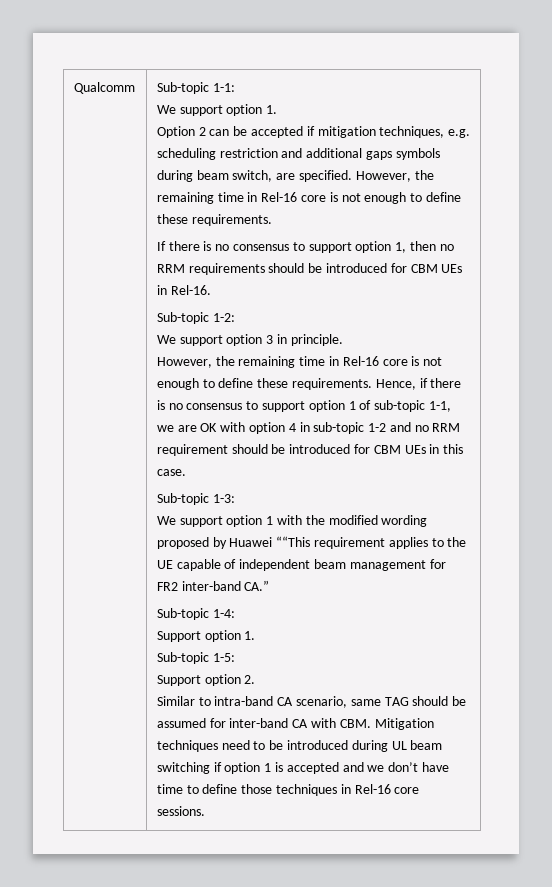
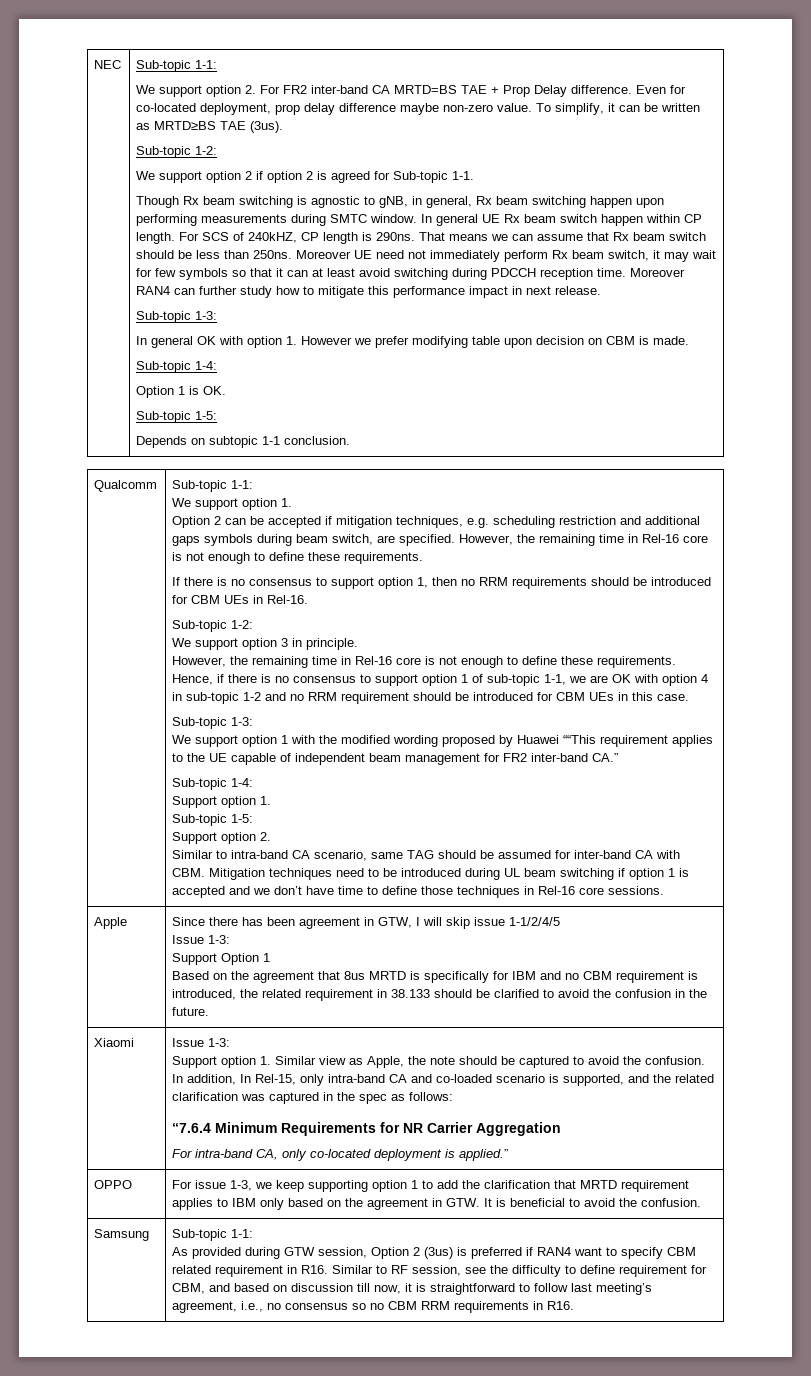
+ NEC | Sub-topic 1-1:
+ We support option 2. For FR2 inter-band CA MRTD=BS TAE + Prop Delay difference. Even for co-located deployment, prop delay difference maybe non-zero value. To simplify, it can be written as MRTD≥BS TAE (3us).
+ Sub-topic 1-2:
+ We support option 2 if option 2 is agreed for Sub-topic 1-1.
+ Though Rx beam switching is agnostic to gNB, in general, Rx beam switching happen upon performing measurements during SMTC window. In general UE Rx beam switch happen within CP length. For SCS of 240kHZ, CP length is 290ns. That means we can assume that Rx beam switch should be less than 250ns. Moreover UE need not immediately perform Rx beam switch, it may wait for few symbols so that it can at least avoid switching during PDCCH reception time. Moreover RAN4 can further study how to mitigate this performance impact in next release.
+ Sub-topic 1-3:
+ In general OK with option 1. However we prefer modifying table upon decision on CBM is made.
+ Sub-topic 1-4:
+ Option 1 is OK.
+ Sub-topic 1-5:
+ Depends on subtopic 1-1 conclusion.
+ Apple | Since there has been agreement in GTW, I will skip issue 1-1/2/4/5
+ Issue 1-3:
+ Support Option 1
+ Based on the agreement that 8us MRTD is specifically for IBM and no CBM requirement is introduced, the related requirement in 38.133 should be clarified to avoid the confusion in the future.
+ Xiaomi | Issue 1-3:
+ Support option 1. Similar view as Apple, the note should be captured to avoid the confusion. In addition, In Rel-15, only intra-band CA and co-loaded scenario is supported, and the related clarification was captured in the spec as follows:
+ “7.6.4 Minimum Requirements for NR Carrier Aggregation
+ For intra-band CA, only co-located deployment is applied.”
+ OPPO | For issue 1-3, we keep supporting option 1 to add the clarification that MRTD requirement applies to IBM only based on the agreement in GTW. It is beneficial to avoid the confusion.
+ Samsung | Sub-topic 1-1:
+ As provided during GTW session, Option 2 (3us) is preferred if RAN4 want to specify CBM related requirement in R16. Similar to RF session, see the difficulty to define requirement for CBM, and based on discussion till now, it is straightforward to follow last meeting’s agreement, i.e., no consensus so no CBM RRM requirements in R16.

